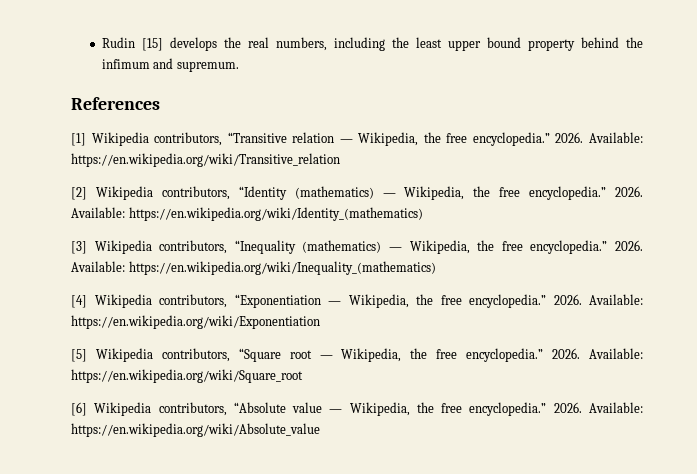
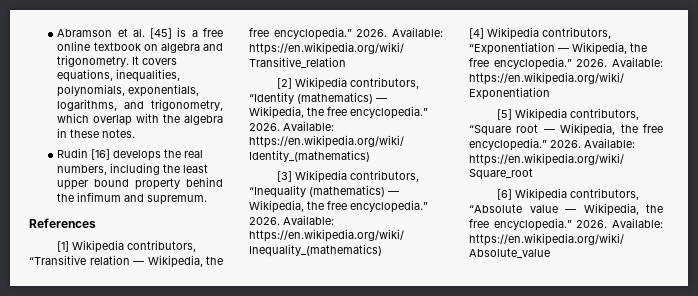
- Rudin [15] develops the real numbers, including the least upper bound property behind the infimum and supremum.
+ Abramson et al. [45] is a free online textbook on algebra and trigonometry. It covers equations, inequalities, polynomials, exponentials, logarithms, and trigonometry, which overlap with the algebra in these notes.
+ Rudin [16] develops the real numbers, including the least upper bound property behind the infimum and supremum.

